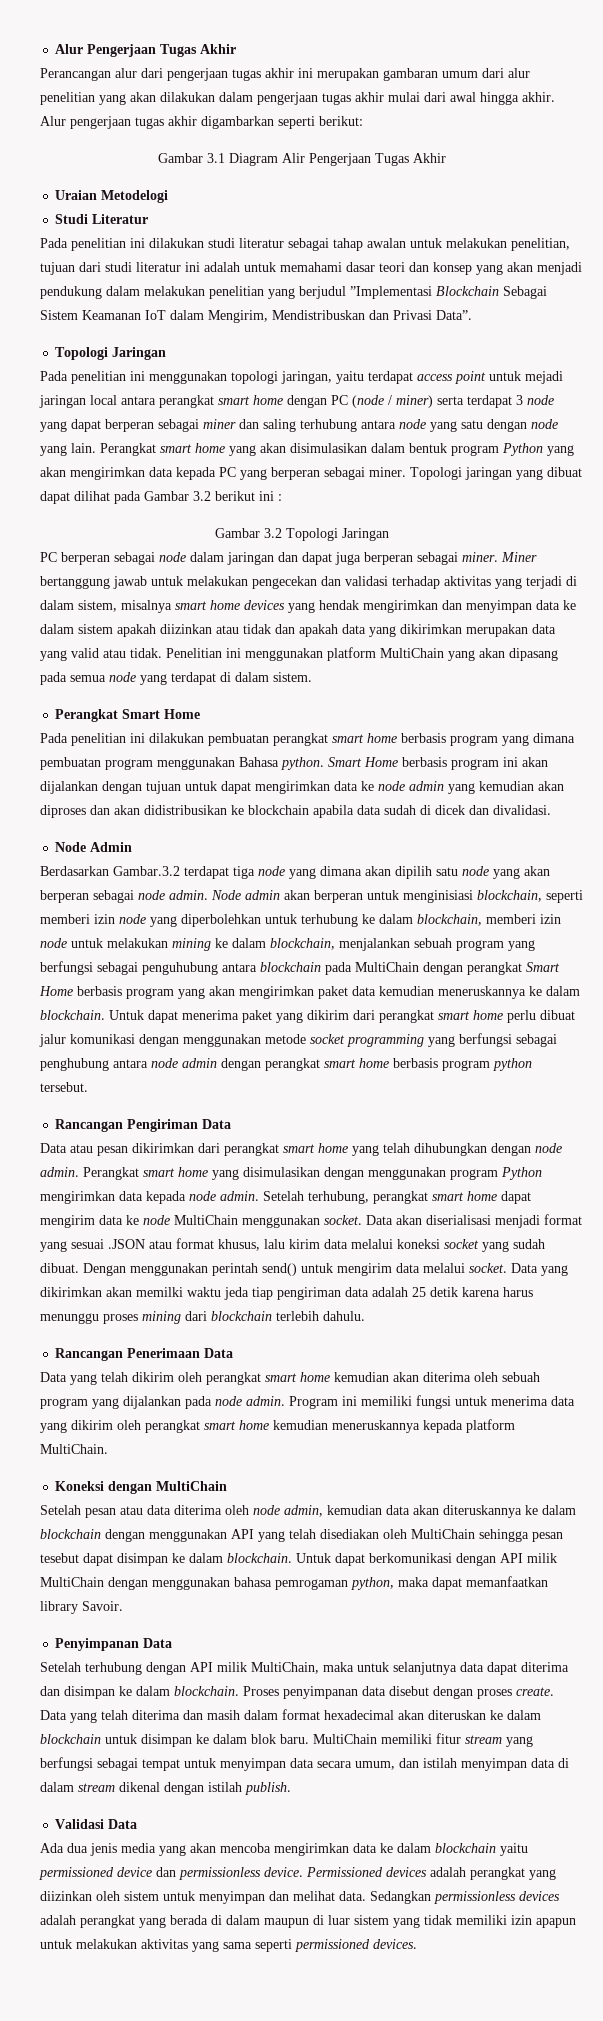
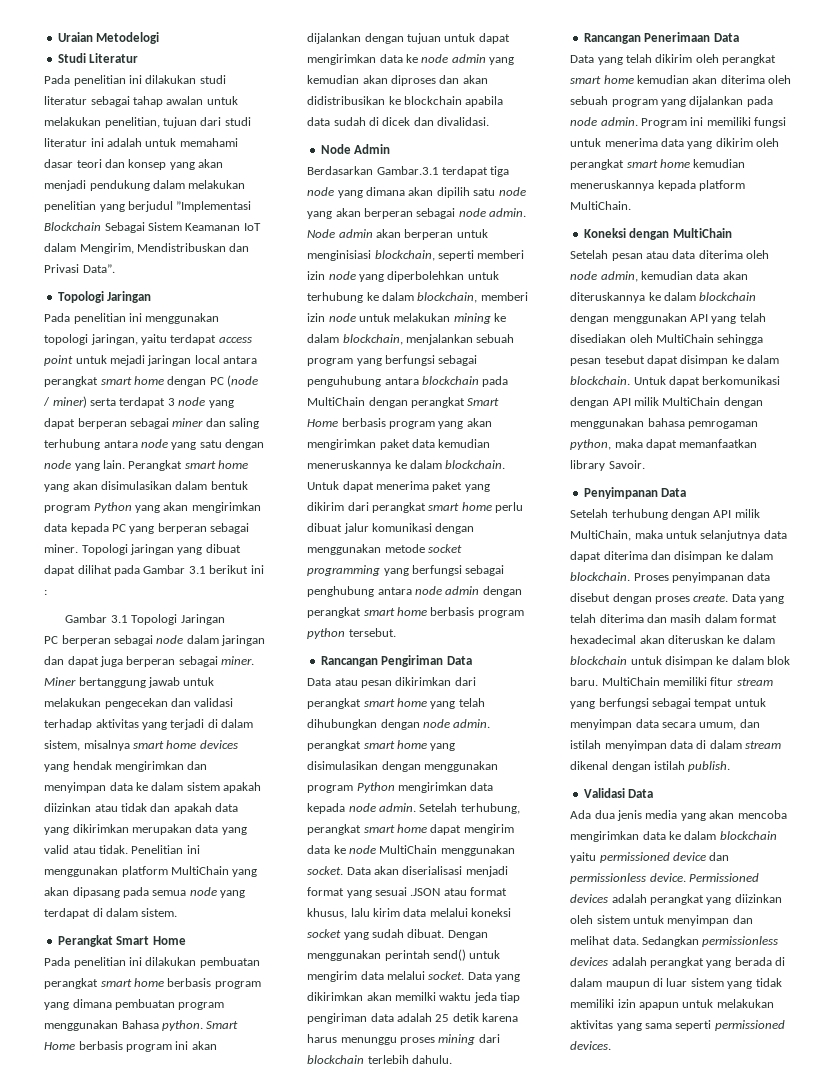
- Alur Pengerjaan Tugas Akhir
- Perancangan alur dari pengerjaan tugas akhir ini merupakan gambaran umum dari alur penelitian yang akan dilakukan dalam pengerjaan tugas akhir mulai dari awal hingga akhir. Alur pengerjaan tugas akhir digambarkan seperti berikut:
- Gambar 3.1 Diagram Alir Pengerjaan Tugas Akhir
- Topologi jaringan yang dibuat dapat dilihat pada Gambar 3.2 berikut ini :
+ Topologi jaringan yang dibuat dapat dilihat pada Gambar 3.1 berikut ini :
- Gambar 3.2 Topologi Jaringan
+ Gambar 3.1 Topologi Jaringan
- Berdasarkan Gambar.3.2 terdapat tiga node yang dimana akan dipilih satu node yang akan berperan sebagai node admin.
+ Berdasarkan Gambar.3.1 terdapat tiga node yang dimana akan dipilih satu node yang akan berperan sebagai node admin.
- Data atau pesan dikirimkan dari perangkat smart home yang telah dihubungkan dengan node admin. Perangkat smart home yang disimulasikan dengan menggunakan program Python mengirimkan data kepada node admin.
+ Data atau pesan dikirimkan dari perangkat smart home yang telah dihubungkan dengan node admin. perangkat smart home yang disimulasikan dengan menggunakan program Python mengirimkan data kepada node admin.

